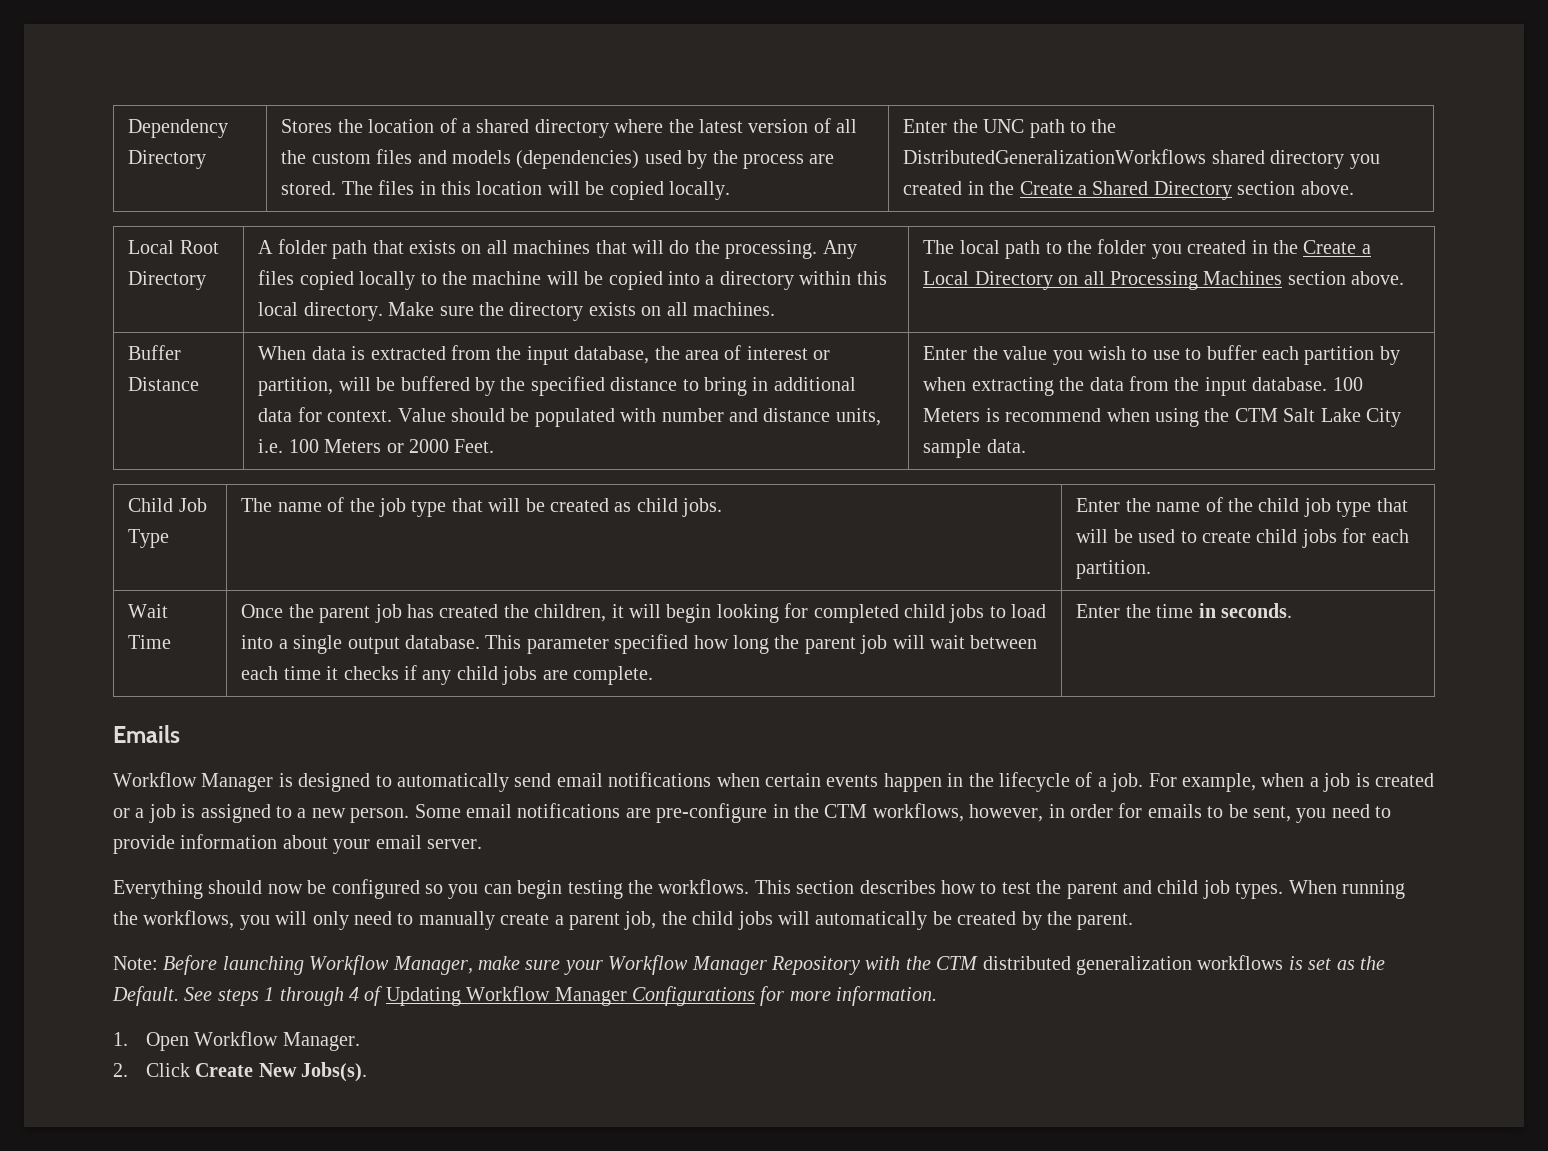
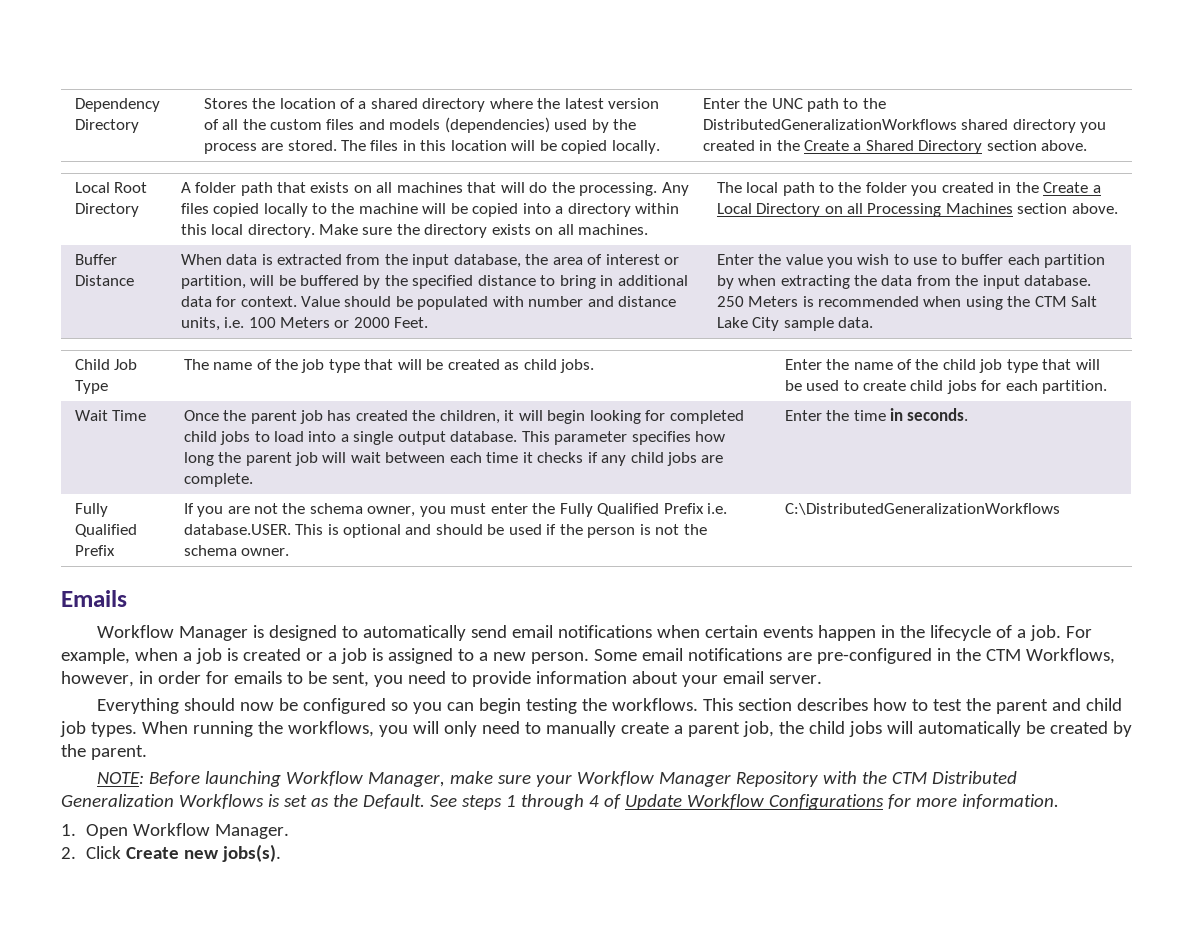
- 100 Meters is recommend when using the CTM Salt Lake City sample data.
+ 250 Meters is recommended when using the CTM Salt Lake City sample data.
- This parameter specified how long the parent job will wait between each time it checks if any child jobs are complete.
+ This parameter specifies how long the parent job will wait between each time it checks if any child jobs are complete.
+ Fully Qualified Prefix | If you are not the schema owner, you must enter the Fully Qualified Prefix i.e. database.USER. This is optional and should be used if the person is not the schema owner. | C:\DistributedGeneralizationWorkflows
- Some email notifications are pre-configure in the CTM workflows, however, in order for emails to be sent, you need to provide information about your email server.
+ Some email notifications are pre-configured in the CTM Workflows, however, in order for emails to be sent, you need to provide information about your email server.
- Note: Before launching Workflow Manager, make sure your Workflow Manager Repository with the CTM distributed generalization workflows is set as the Default.
+ NOTE: Before launching Workflow Manager, make sure your Workflow Manager Repository with the CTM Distributed Generalization Workflows is set as the Default.
- See steps 1 through 4 of Updating Workflow Manager Configurations for more information.
+ See steps 1 through 4 of Update Workflow Configurations for more information.
- 2. Click Create New Jobs(s).
+ 2. Click Create new jobs(s).

